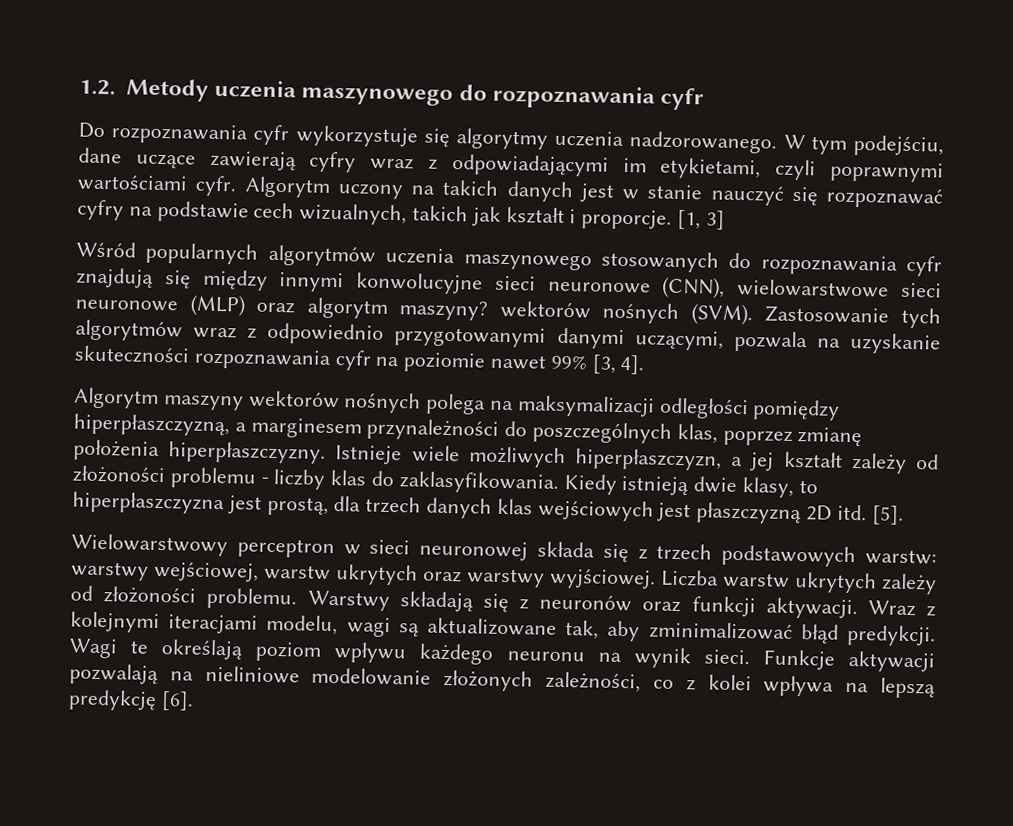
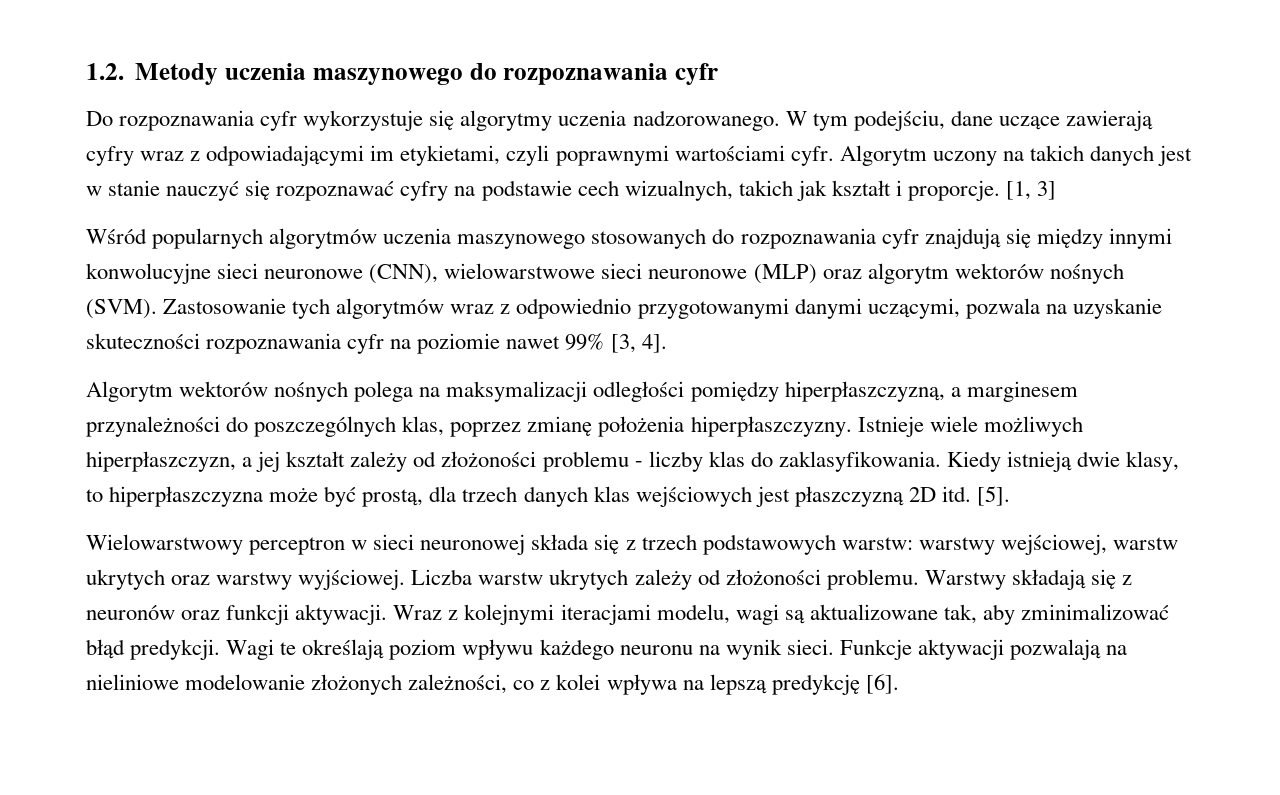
- Wśród popularnych algorytmów uczenia maszynowego stosowanych do rozpoznawania cyfr znajdują się między innymi konwolucyjne sieci neuronowe (CNN), wielowarstwowe sieci neuronowe (MLP) oraz algorytm maszyny? wektorów nośnych (SVM).
+ Wśród popularnych algorytmów uczenia maszynowego stosowanych do rozpoznawania cyfr znajdują się między innymi konwolucyjne sieci neuronowe (CNN), wielowarstwowe sieci neuronowe (MLP) oraz algorytm wektorów nośnych (SVM).
- Algorytm maszyny wektorów nośnych polega na maksymalizacji odległości pomiędzy hiperpłaszczyzną, a marginesem przynależności do poszczególnych klas, poprzez zmianę położenia hiperpłaszczyzny.
+ Algorytm wektorów nośnych polega na maksymalizacji odległości pomiędzy hiperpłaszczyzną, a marginesem przynależności do poszczególnych klas, poprzez zmianę położenia hiperpłaszczyzny.
- Kiedy istnieją dwie klasy, to hiperpłaszczyzna jest prostą, dla trzech danych klas wejściowych jest płaszczyzną 2D itd.
+ Kiedy istnieją dwie klasy, to hiperpłaszczyzna może być prostą, dla trzech danych klas wejściowych jest płaszczyzną 2D itd.

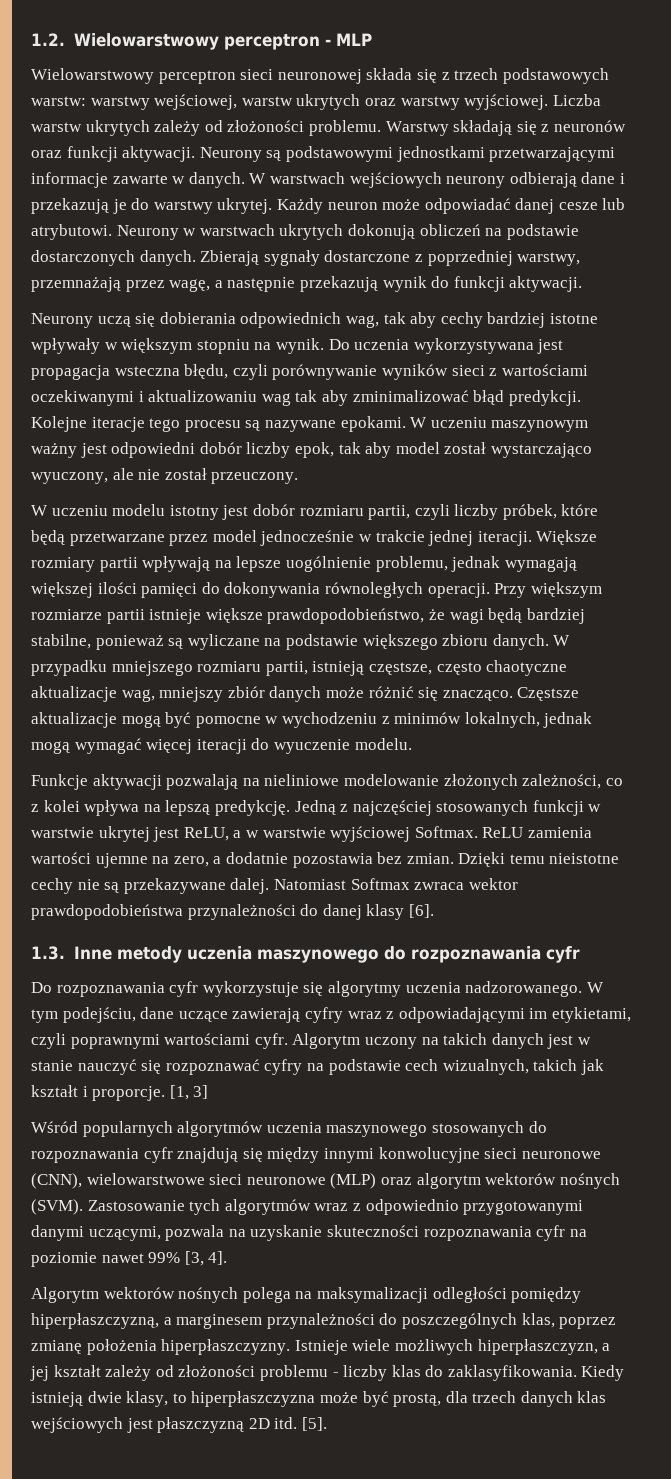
- 1.2. Metody uczenia maszynowego do rozpoznawania cyfr
+ 1.2. Wielowarstwowy perceptron - MLP
+ Wielowarstwowy perceptron sieci neuronowej składa się z trzech podstawowych warstw: warstwy wejściowej, warstw ukrytych oraz warstwy wyjściowej. Liczba warstw ukrytych zależy od złożoności problemu. Warstwy składają się z neuronów oraz funkcji aktywacji. Neurony są podstawowymi jednostkami przetwarzającymi informacje zawarte w danych. W warstwach wejściowych neurony odbierają dane i przekazują je do warstwy ukrytej. Każdy neuron może odpowiadać danej cesze lub atrybutowi. Neurony w warstwach ukrytych dokonują obliczeń na podstawie dostarczonych danych. Zbierają sygnały dostarczone z poprzedniej warstwy, przemnażają przez wagę, a następnie przekazują wynik do funkcji aktywacji.
+ Neurony uczą się dobierania odpowiednich wag, tak aby cechy bardziej istotne wpływały w większym stopniu na wynik. Do uczenia wykorzystywana jest propagacja wsteczna błędu, czyli porównywanie wyników sieci z wartościami oczekiwanymi i aktualizowaniu wag tak aby zminimalizować błąd predykcji. Kolejne iteracje tego procesu są nazywane epokami. W uczeniu maszynowym ważny jest odpowiedni dobór liczby epok, tak aby model został wystarczająco wyuczony, ale nie został przeuczony.
+ W uczeniu modelu istotny jest dobór rozmiaru partii, czyli liczby próbek, które będą przetwarzane przez model jednocześnie w trakcie jednej iteracji. Większe rozmiary partii wpływają na lepsze uogólnienie problemu, jednak wymagają większej ilości pamięci do dokonywania równoległych operacji. Przy większym rozmiarze partii istnieje większe prawdopodobieństwo, że wagi będą bardziej stabilne, ponieważ są wyliczane na podstawie większego zbioru danych. W przypadku mniejszego rozmiaru partii, istnieją częstsze, często chaotyczne aktualizacje wag, mniejszy zbiór danych może różnić się znacząco. Częstsze aktualizacje mogą być pomocne w wychodzeniu z minimów lokalnych, jednak mogą wymagać więcej iteracji do wyuczenie modelu.
+ Funkcje aktywacji pozwalają na nieliniowe modelowanie złożonych zależności, co z kolei wpływa na lepszą predykcję. Jedną z najczęściej stosowanych funkcji w warstwie ukrytej jest ReLU, a w warstwie wyjściowej Softmax. ReLU zamienia wartości ujemne na zero, a dodatnie pozostawia bez zmian. Dzięki temu nieistotne cechy nie są przekazywane dalej. Natomiast Softmax zwraca wektor prawdopodobieństwa przynależności do danej klasy [6].
+ 1.3. Inne metody uczenia maszynowego do rozpoznawania cyfr
- Wielowarstwowy perceptron w sieci neuronowej składa się z trzech podstawowych warstw: warstwy wejściowej, warstw ukrytych oraz warstwy wyjściowej. Liczba warstw ukrytych zależy od złożoności problemu. Warstwy składają się z neuronów oraz funkcji aktywacji. Wraz z kolejnymi iteracjami modelu, wagi są aktualizowane tak, aby zminimalizować błąd predykcji. Wagi te określają poziom wpływu każdego neuronu na wynik sieci. Funkcje aktywacji pozwalają na nieliniowe modelowanie złożonych zależności, co z kolei wpływa na lepszą predykcję [6].

